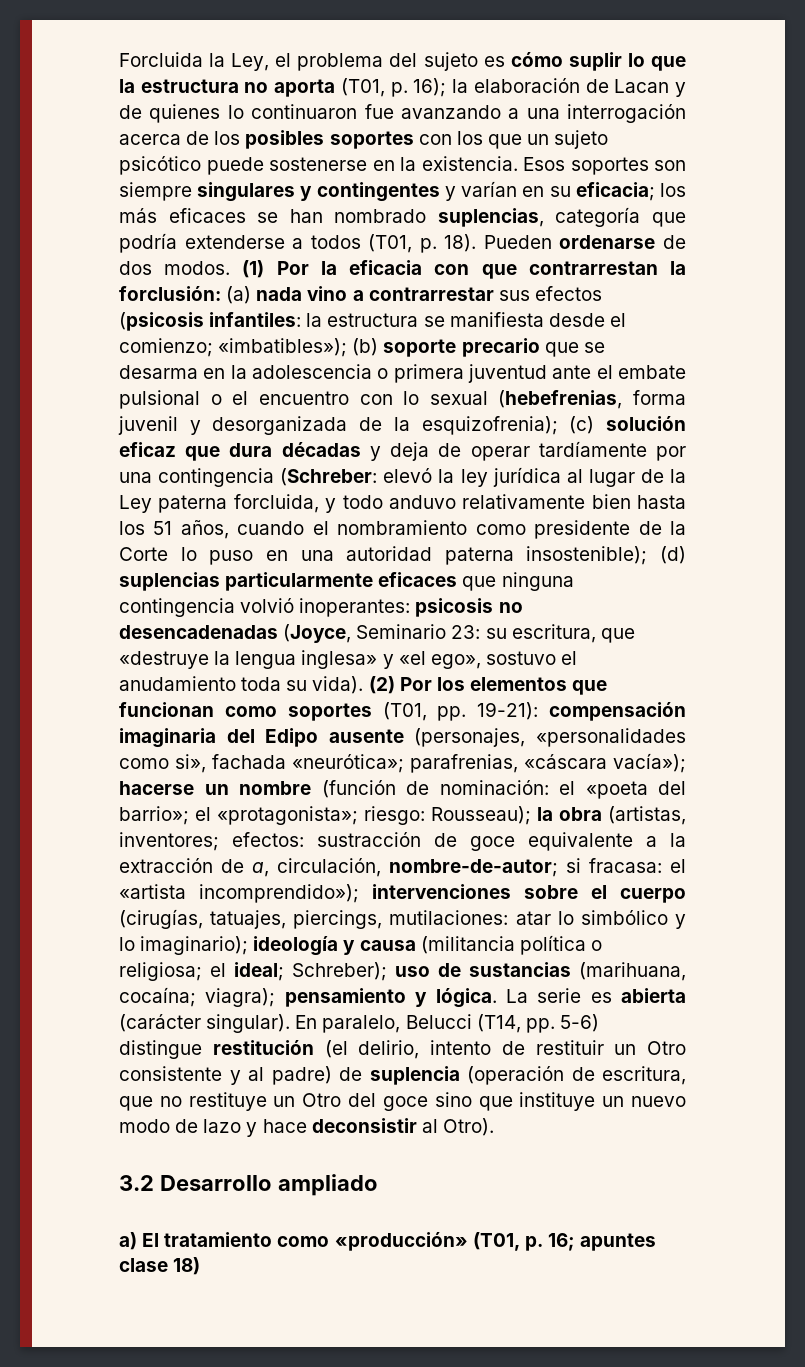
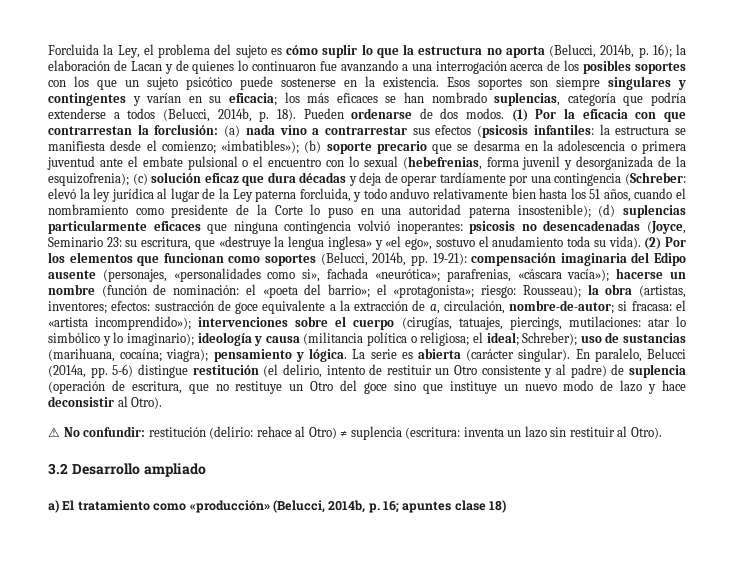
- Forcluida la Ley, el problema del sujeto es cómo suplir lo que la estructura no aporta (T01, p. 16); la elaboración de Lacan y de quienes lo continuaron fue avanzando a una interrogación acerca de los posibles soportes con los que un sujeto psicótico puede sostenerse en la existencia.
+ Forcluida la Ley, el problema del sujeto es cómo suplir lo que la estructura no aporta (Belucci, 2014b, p. 16); la elaboración de Lacan y de quienes lo continuaron fue avanzando a una interrogación acerca de los posibles soportes con los que un sujeto psicótico puede sostenerse en la existencia.
- Esos soportes son siempre singulares y contingentes y varían en su eficacia; los más eficaces se han nombrado suplencias, categoría que podría extenderse a todos (T01, p. 18).
+ Esos soportes son siempre singulares y contingentes y varían en su eficacia; los más eficaces se han nombrado suplencias, categoría que podría extenderse a todos (Belucci, 2014b, p. 18).
- (2) Por los elementos que funcionan como soportes (T01, pp. 19-21):
+ (2) Por los elementos que funcionan como soportes (Belucci, 2014b, pp. 19-21):
- En paralelo, Belucci (T14, pp. 5-6) distingue restitución (el delirio, intento de restituir un Otro consistente y al padre) de suplencia (operación de escritura, que no restituye un Otro del goce sino que instituye un nuevo modo de lazo y hace deconsistir al Otro).
+ En paralelo, Belucci (2014a, pp. 5-6) distingue restitución (el delirio, intento de restituir un Otro consistente y al padre) de suplencia (operación de escritura, que no restituye un Otro del goce sino que instituye un nuevo modo de lazo y hace deconsistir al Otro).
+ ⚠ No confundir: restitución (delirio: rehace al Otro) ≠ suplencia (escritura: inventa un lazo sin restituir al Otro).
- a) El tratamiento como «producción» (T01, p. 16; apuntes clase 18)
+ a) El tratamiento como «producción» (Belucci, 2014b, p. 16; apuntes clase 18)

